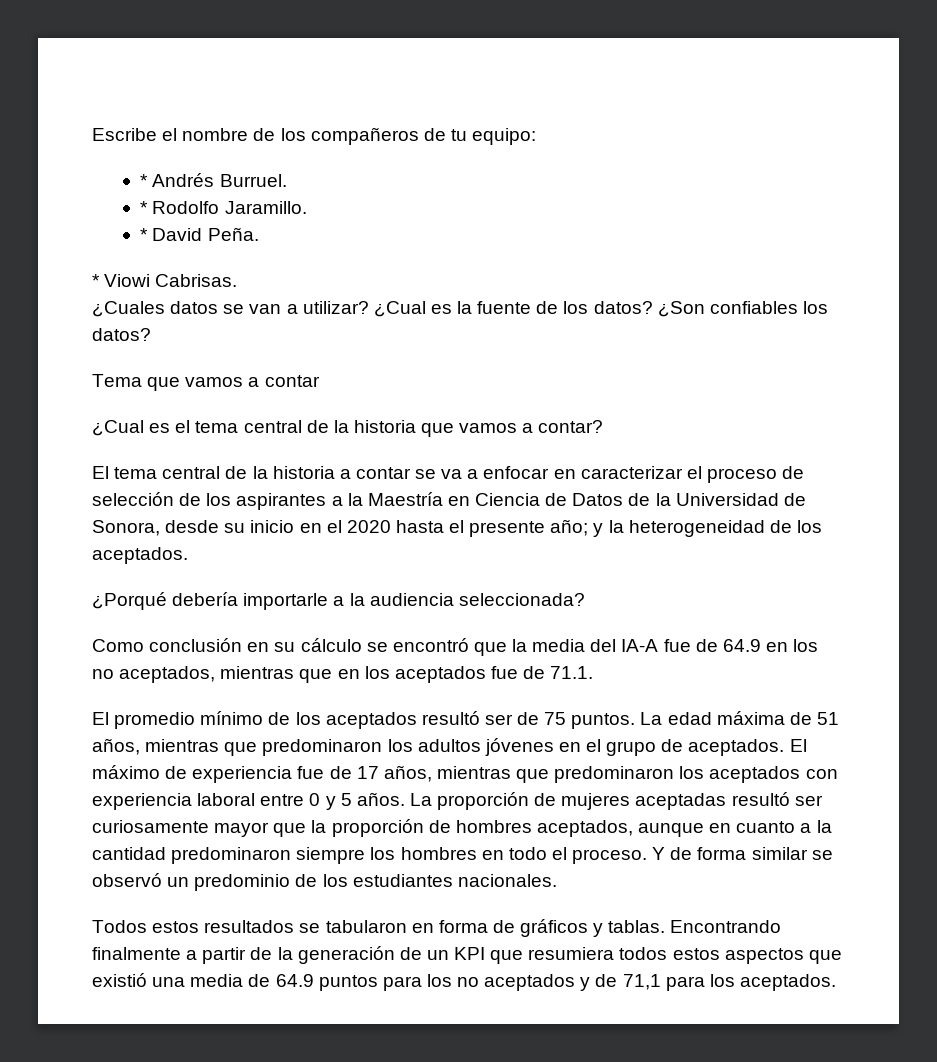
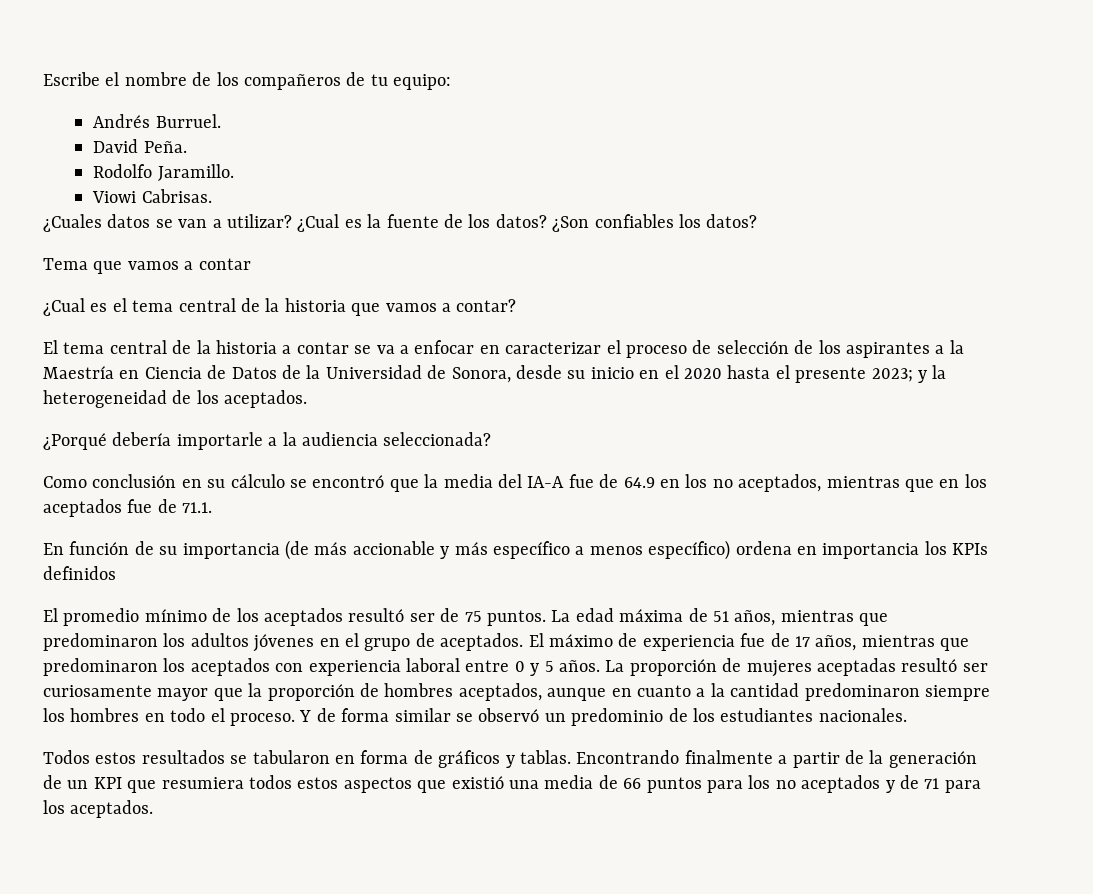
- * Andrés Burruel.
+ Andrés Burruel.
- * Rodolfo Jaramillo.
+ David Peña.
+ Rodolfo Jaramillo.
- * David Peña.
- * Viowi Cabrisas.
+ Viowi Cabrisas.
- El tema central de la historia a contar se va a enfocar en caracterizar el proceso de selección de los aspirantes a la Maestría en Ciencia de Datos de la Universidad de Sonora, desde su inicio en el 2020 hasta el presente año; y la heterogeneidad de los aceptados.
+ El tema central de la historia a contar se va a enfocar en caracterizar el proceso de selección de los aspirantes a la Maestría en Ciencia de Datos de la Universidad de Sonora, desde su inicio en el 2020 hasta el presente 2023; y la heterogeneidad de los aceptados.
+ En función de su importancia (de más accionable y más específico a menos específico) ordena en importancia los KPIs definidos
- Encontrando finalmente a partir de la generación de un KPI que resumiera todos estos aspectos que existió una media de 64.9 puntos para los no aceptados y de 71,1 para los aceptados.
+ Encontrando finalmente a partir de la generación de un KPI que resumiera todos estos aspectos que existió una media de 66 puntos para los no aceptados y de 71 para los aceptados.

